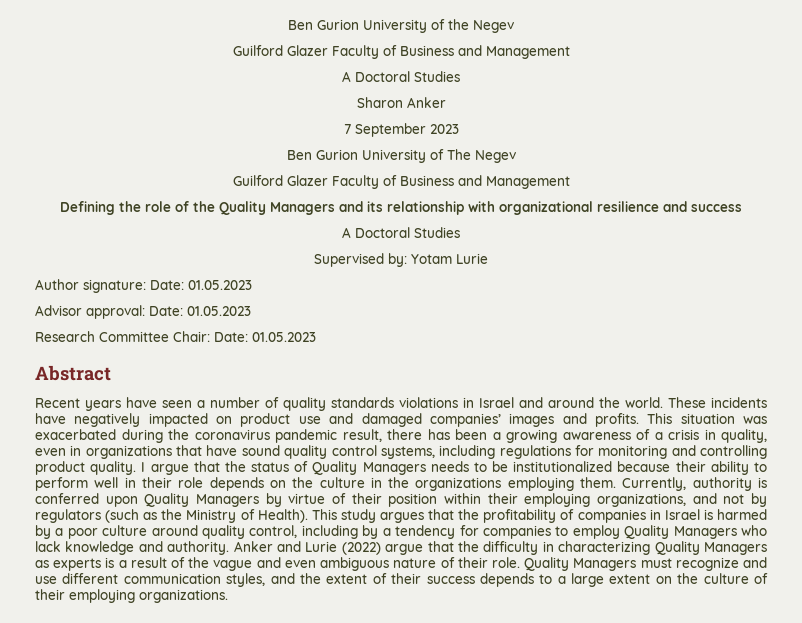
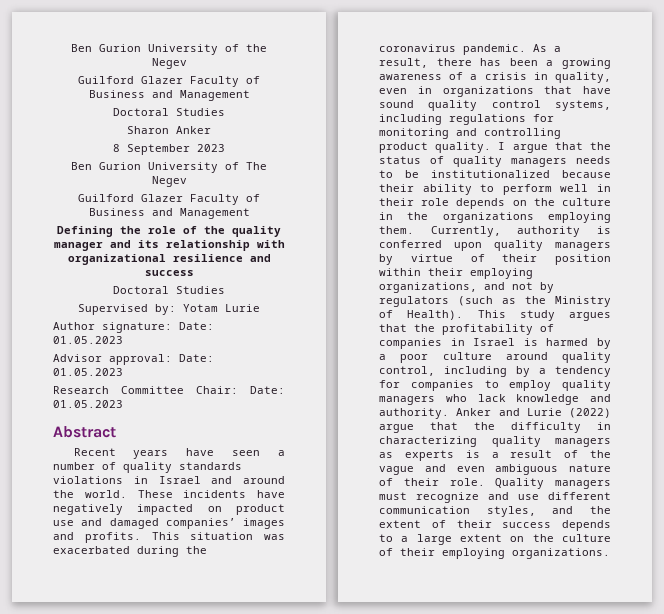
  Ben Gurion University of the Negev
  Guilford Glazer Faculty of Business and Management
- A Doctoral Studies
+ Doctoral Studies
- 7 September 2023
+ 8 September 2023
- Defining the role of the Quality Managers and its relationship with organizational resilience and success
- A Doctoral Studies
+ Defining the role of the quality manager and its relationship with organizational resilience and success
+ Doctoral Studies
- This situation was exacerbated during the coronavirus pandemic result, there has been a growing awareness of a crisis in quality, even in organizations that have sound quality control systems, including regulations for monitoring and controlling product quality.
+ This situation was exacerbated during the coronavirus pandemic. As a result, there has been a growing awareness of a crisis in quality, even in organizations that have sound quality control systems, including regulations for monitoring and controlling product quality.
- I argue that the status of Quality Managers needs to be institutionalized because their ability to perform well in their role depends on the culture in the organizations employing them.
+ I argue that the status of quality managers needs to be institutionalized because their ability to perform well in their role depends on the culture in the organizations employing them.
- Currently, authority is conferred upon Quality Managers by virtue of their position within their employing organizations, and not by regulators (such as the Ministry of Health).
+ Currently, authority is conferred upon quality managers by virtue of their position within their employing organizations, and not by regulators (such as the Ministry of Health).
- This study argues that the profitability of companies in Israel is harmed by a poor culture around quality control, including by a tendency for companies to employ Quality Managers who lack knowledge and authority.
+ This study argues that the profitability of companies in Israel is harmed by a poor culture around quality control, including by a tendency for companies to employ quality managers who lack knowledge and authority.
- Anker and Lurie (2022) argue that the difficulty in characterizing Quality Managers as experts is a result of the vague and even ambiguous nature of their role.
+ Anker and Lurie (2022) argue that the difficulty in characterizing quality managers as experts is a result of the vague and even ambiguous nature of their role.
- Quality Managers must recognize and use different communication styles, and the extent of their success depends to a large extent on the culture of their employing organizations.
+ Quality managers must recognize and use different communication styles, and the extent of their success depends to a large extent on the culture of their employing organizations.

